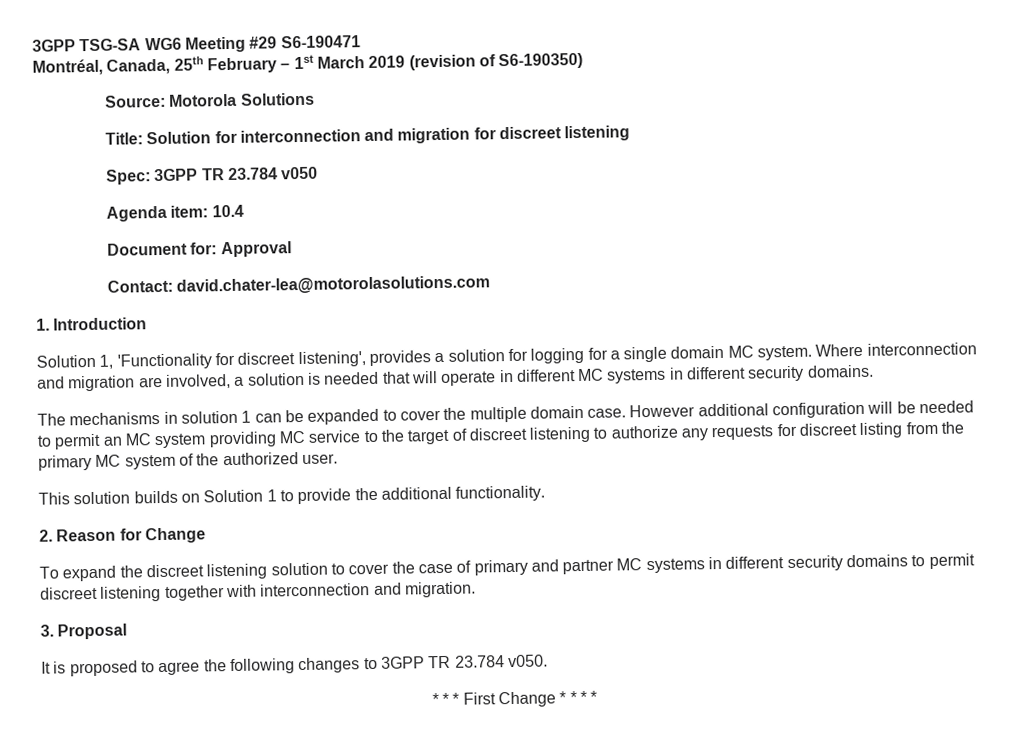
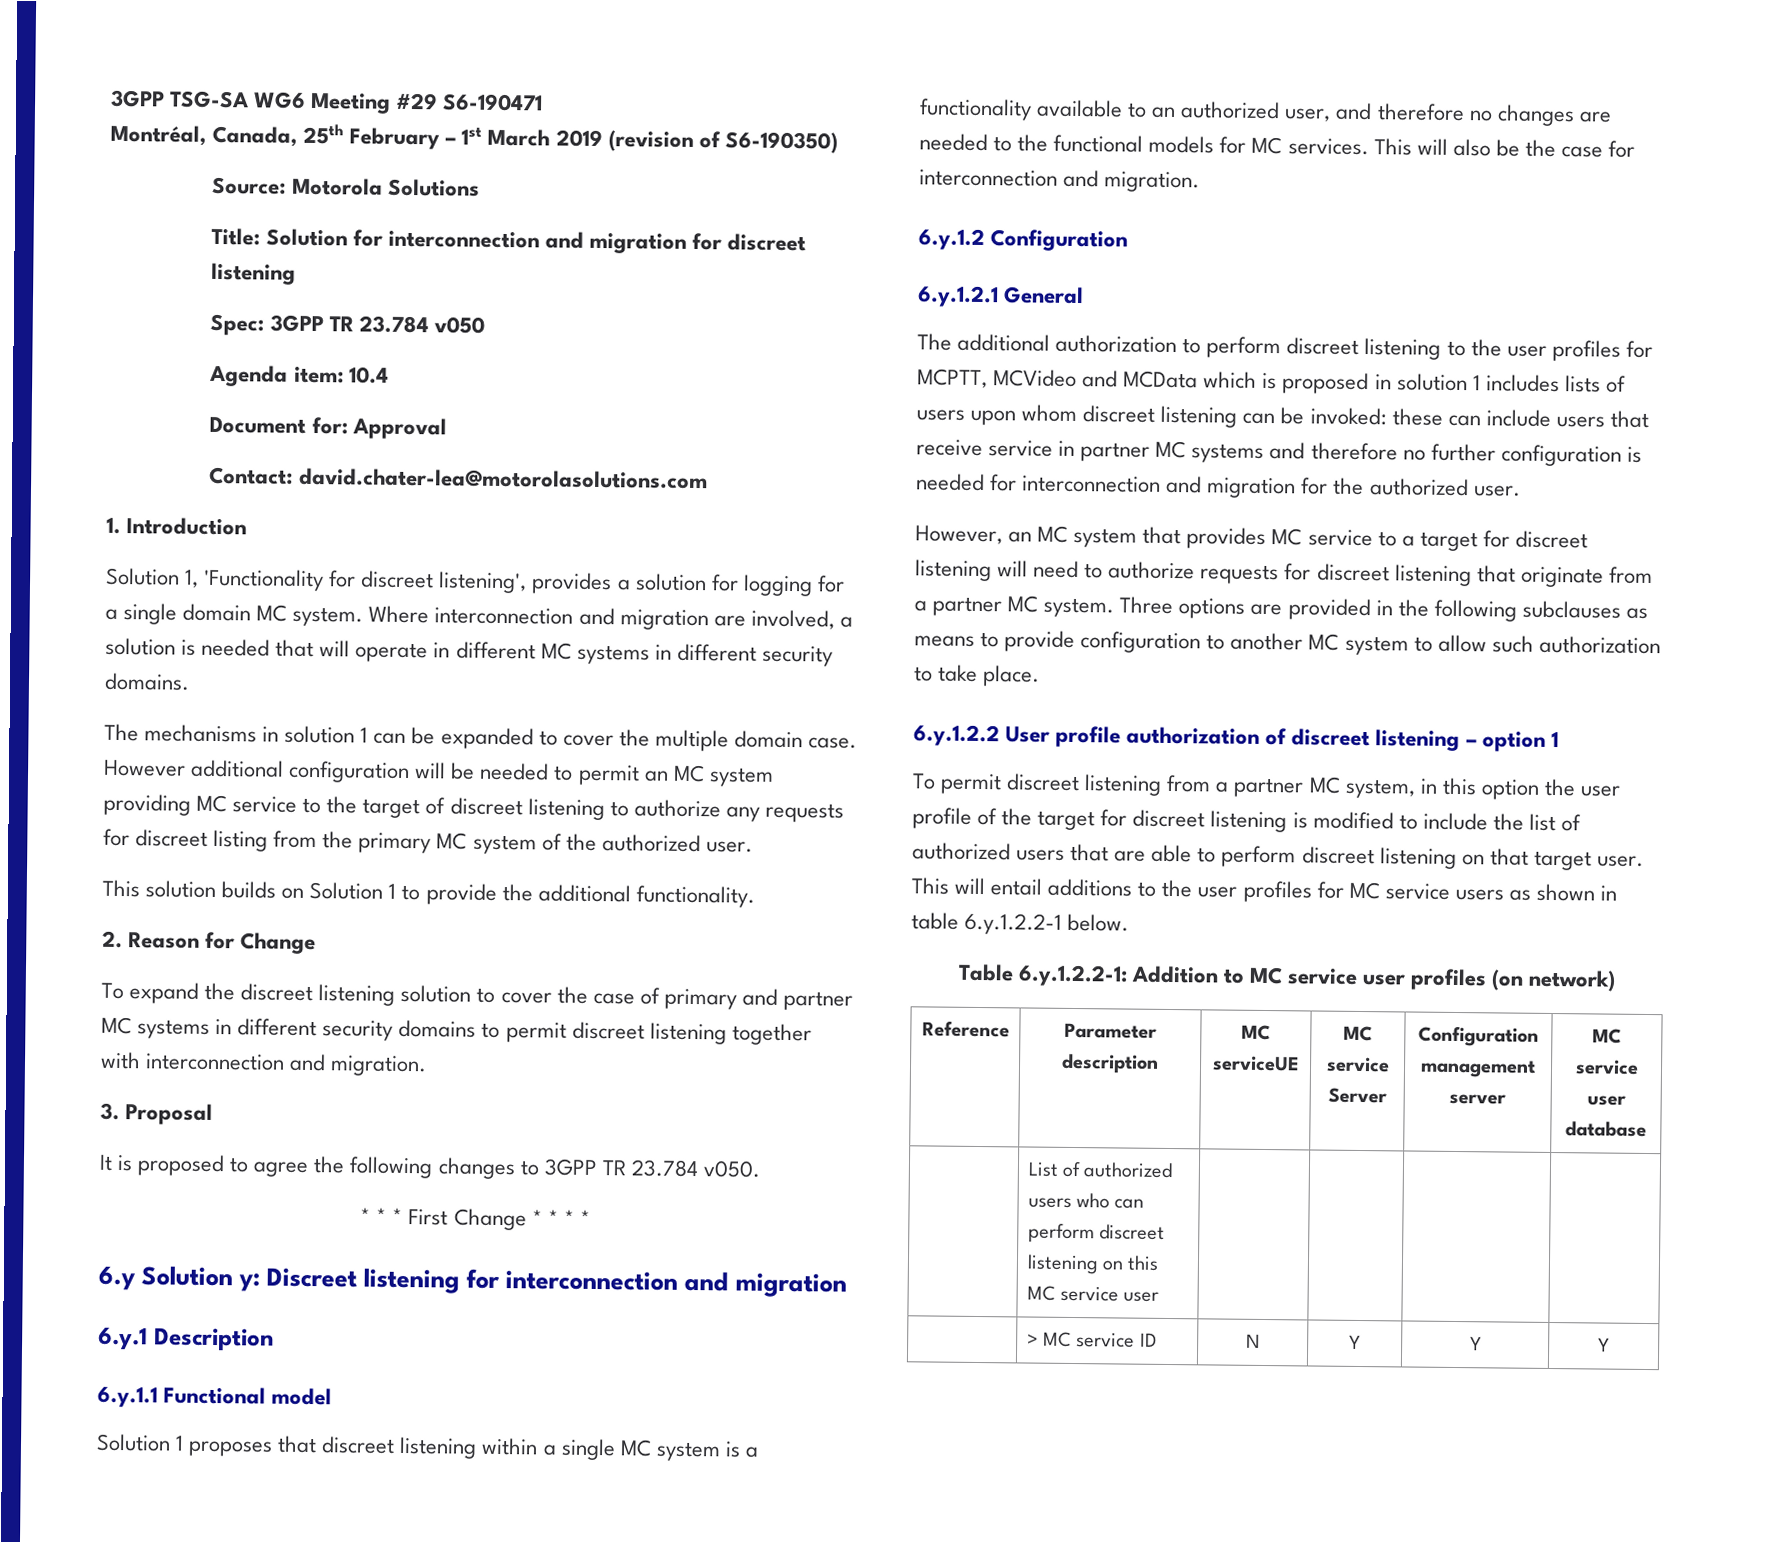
+ 6.y Solution y: Discreet listening for interconnection and migration
+ 6.y.1 Description
+ 6.y.1.1 Functional model
+ Solution 1 proposes that discreet listening within a single MC system is a functionality available to an authorized user, and therefore no changes are needed to the functional models for MC services. This will also be the case for interconnection and migration.
+ 6.y.1.2 Configuration
+ 6.y.1.2.1 General
+ The additional authorization to perform discreet listening to the user profiles for MCPTT, MCVideo and MCData which is proposed in solution 1 includes lists of users upon whom discreet listening can be invoked: these can include users that receive service in partner MC systems and therefore no further configuration is needed for interconnection and migration for the authorized user.
+ However, an MC system that provides MC service to a target for discreet listening will need to authorize requests for discreet listening that originate from a partner MC system. Three options are provided in the following subclauses as means to provide configuration to another MC system to allow such authorization to take place.
+ 6.y.1.2.2 User profile authorization of discreet listening – option 1
+ To permit discreet listening from a partner MC system, in this option the user profile of the target for discreet listening is modified to include the list of authorized users that are able to perform discreet listening on that target user. This will entail additions to the user profiles for MC service users as shown in table 6.y.1.2.2-1 below.
+ Table 6.y.1.2.2-1: Addition to MC service user profiles (on network)
+ Reference | Parameter description | MC serviceUE | MC service Server | Configuration management server | MC service user database
+ | List of authorized users who can perform discreet listening on this MC service user | | | |
+ | > MC service ID | N | Y | Y | Y

